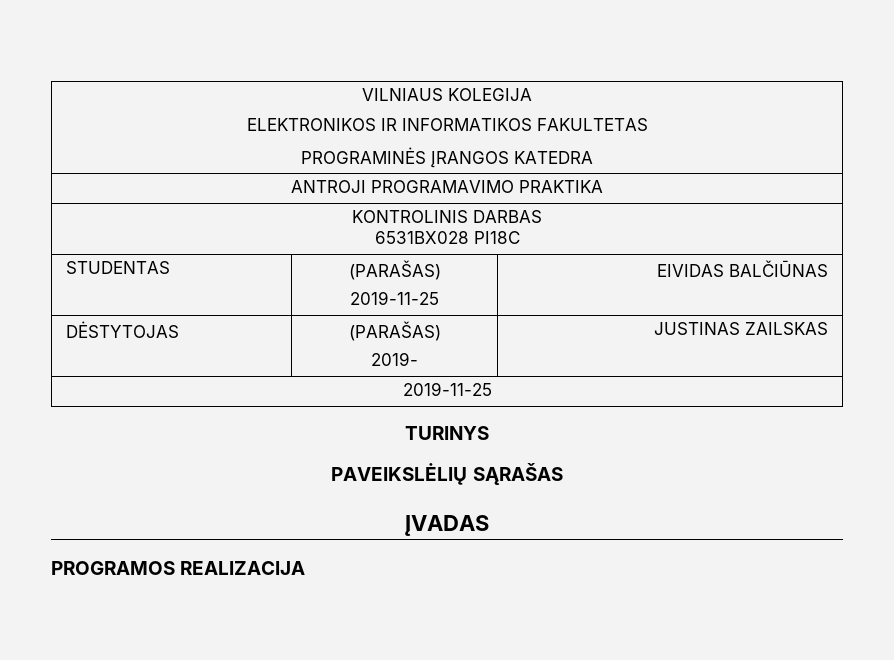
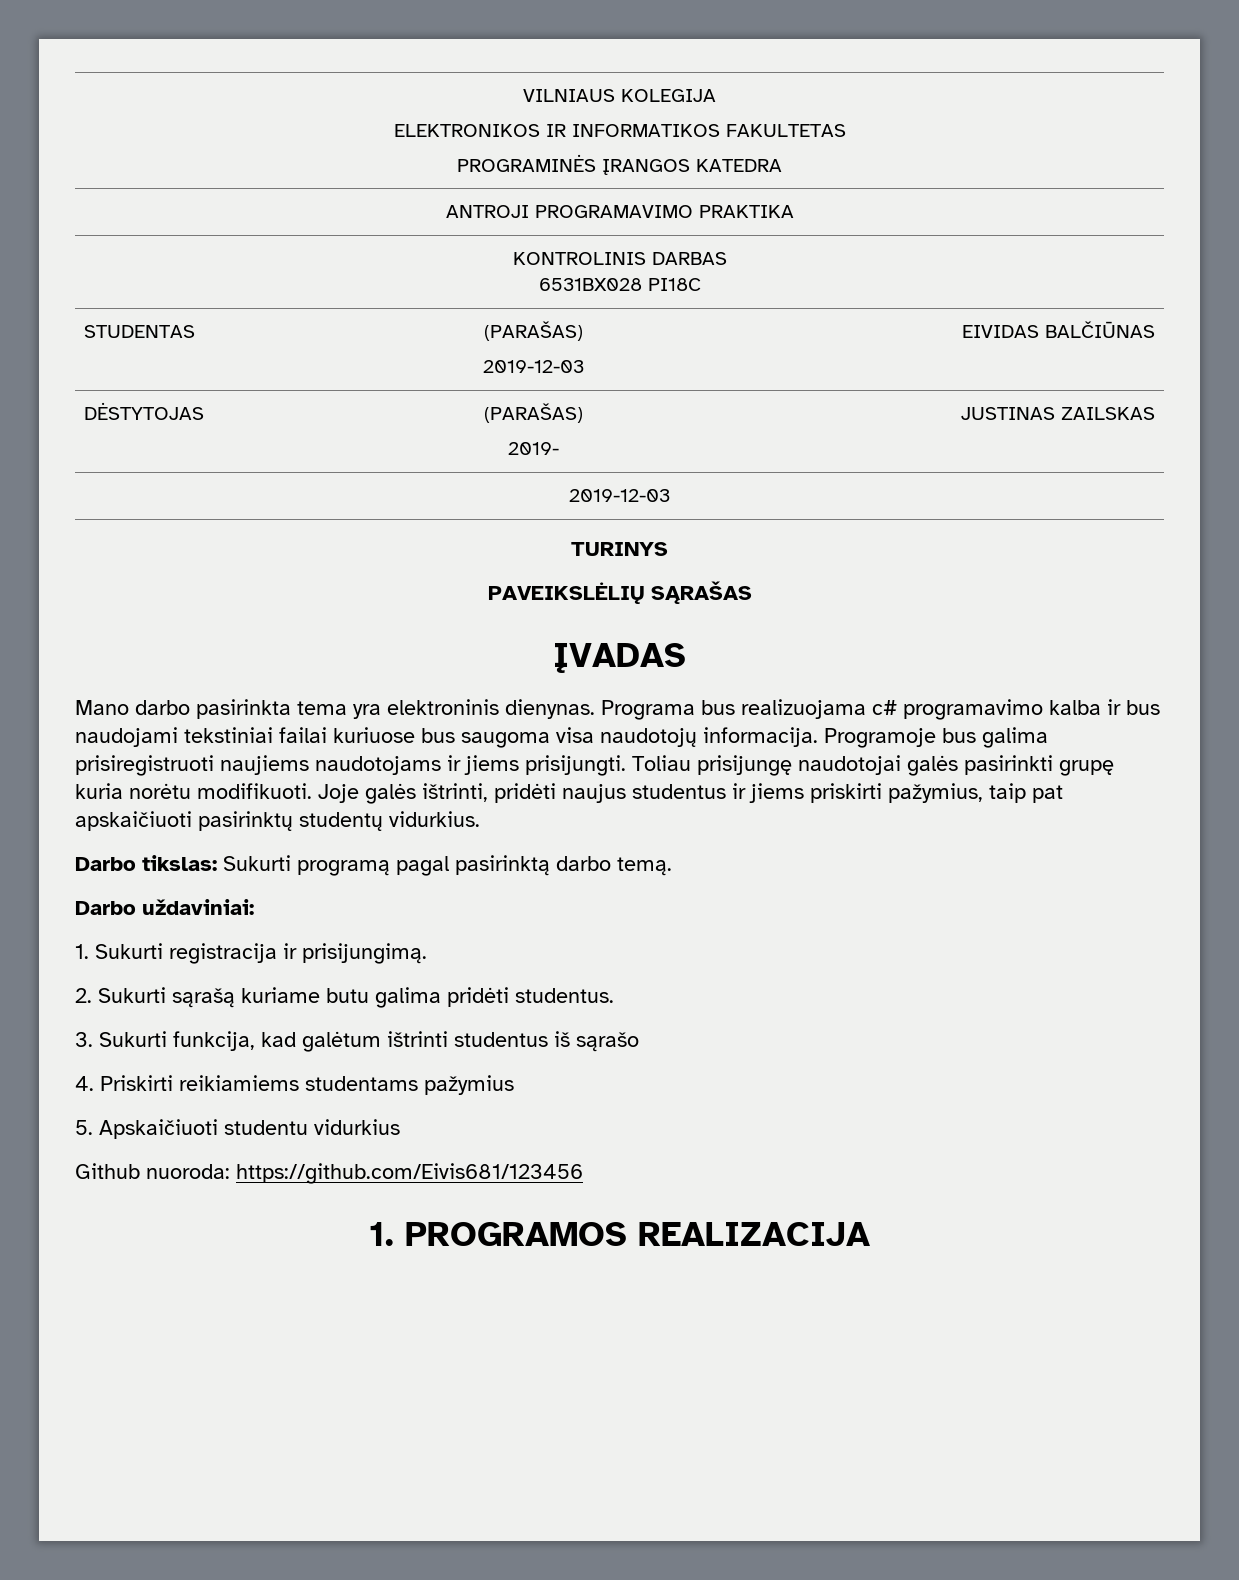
  STUDENTAS | (PARAŠAS)
- 2019-11-25 | EIVIDAS BALČIŪNAS
+ 2019-12-03 | EIVIDAS BALČIŪNAS
  DĖSTYTOJAS | (PARAŠAS)
  2019- | JUSTINAS ZAILSKAS
- 2019-11-25
+ 2019-12-03
- PROGRAMOS REALIZACIJA
+ Mano darbo pasirinkta tema yra elektroninis dienynas. Programa bus realizuojama c# programavimo kalba ir bus naudojami tekstiniai failai kuriuose bus saugoma visa naudotojų informacija. Programoje bus galima prisiregistruoti naujiems naudotojams ir jiems prisijungti. Toliau prisijungę naudotojai galės pasirinkti grupę kuria norėtu modifikuoti. Joje galės ištrinti, pridėti naujus studentus ir jiems priskirti pažymius, taip pat apskaičiuoti pasirinktų studentų vidurkius.
+ Darbo tikslas: Sukurti programą pagal pasirinktą darbo temą.
+ Darbo uždaviniai:
+ 1. Sukurti registracija ir prisijungimą.
+ 2. Sukurti sąrašą kuriame butu galima pridėti studentus.
+ 3. Sukurti funkcija, kad galėtum ištrinti studentus iš sąrašo
+ 4. Priskirti reikiamiems studentams pažymius
+ 5. Apskaičiuoti studentu vidurkius
+ Github nuoroda: https://github.com/Eivis681/123456
+ 1. PROGRAMOS REALIZACIJA

